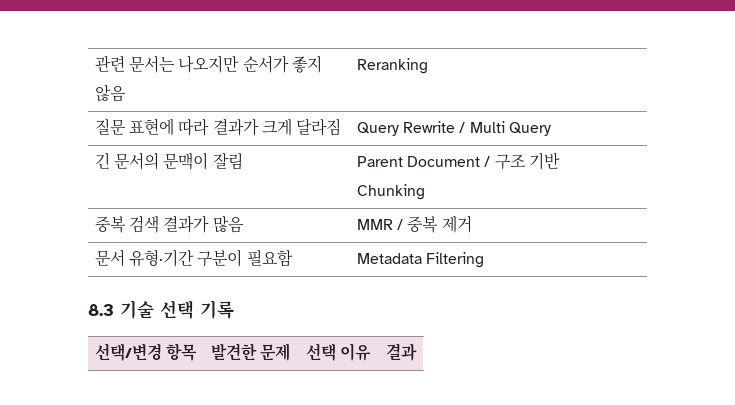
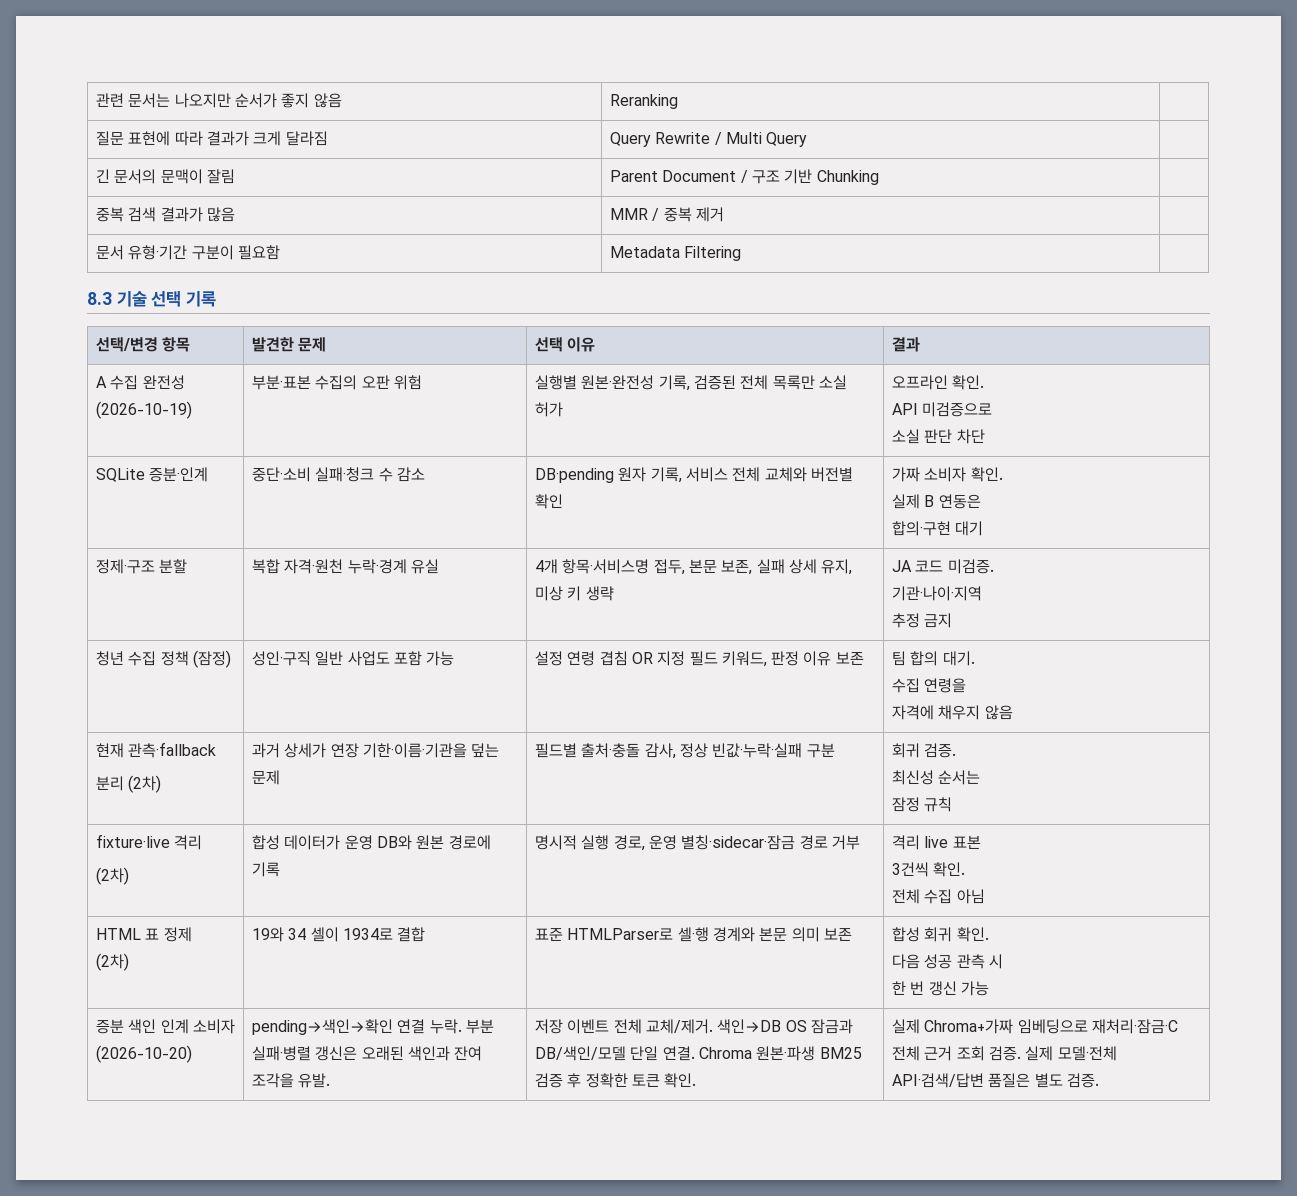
+ A 수집 완전성 (2026-10-19) | 부분·표본 수집의 오판 위험 | 실행별 원본·완전성 기록, 검증된 전체 목록만 소실 허가 | 오프라인 확인.
+ API 미검증으로
+ 소실 판단 차단
+ SQLite 증분·인계 | 중단·소비 실패·청크 수 감소 | DB·pending 원자 기록, 서비스 전체 교체와 버전별 확인 | 가짜 소비자 확인.
+ 실제 B 연동은
+ 합의·구현 대기
+ 정제·구조 분할 | 복합 자격·원천 누락·경계 유실 | 4개 항목·서비스명 접두, 본문 보존, 실패 상세 유지, 미상 키 생략 | JA 코드 미검증.
+ 기관·나이·지역
+ 추정 금지
+ 청년 수집 정책 (잠정) | 성인·구직 일반 사업도 포함 가능 | 설정 연령 겹침 OR 지정 필드 키워드, 판정 이유 보존 | 팀 합의 대기.
+ 수집 연령을
+ 자격에 채우지 않음
+ 현재 관측·fallback
+ 분리 (2차) | 과거 상세가 연장 기한·이름·기관을 덮는 문제 | 필드별 출처·충돌 감사, 정상 빈값·누락·실패 구분 | 회귀 검증.
+ 최신성 순서는
+ 잠정 규칙
+ fixture·live 격리
+ (2차) | 합성 데이터가 운영 DB와 원본 경로에 기록 | 명시적 실행 경로, 운영 별칭·sidecar·잠금 경로 거부 | 격리 live 표본
+ 3건씩 확인.
+ 전체 수집 아님
+ HTML 표 정제
+ (2차) | 19와 34 셀이 1934로 결합 | 표준 HTMLParser로 셀·행 경계와 본문 의미 보존 | 합성 회귀 확인.
+ 다음 성공 관측 시
+ 한 번 갱신 가능
+ 증분 색인 인계 소비자 (2026-10-20) | pending→색인→확인 연결 누락. 부분 실패·병렬 갱신은 오래된 색인과 잔여 조각을 유발. | 저장 이벤트 전체 교체/제거. 색인→DB OS 잠금과 DB/색인/모델 단일 연결. Chroma 원본·파생 BM25 검증 후 정확한 토큰 확인. | 실제 Chroma+가짜 임베딩으로 재처리·잠금·C 전체 근거 조회 검증. 실제 모델·전체 API·검색/답변 품질은 별도 검증.

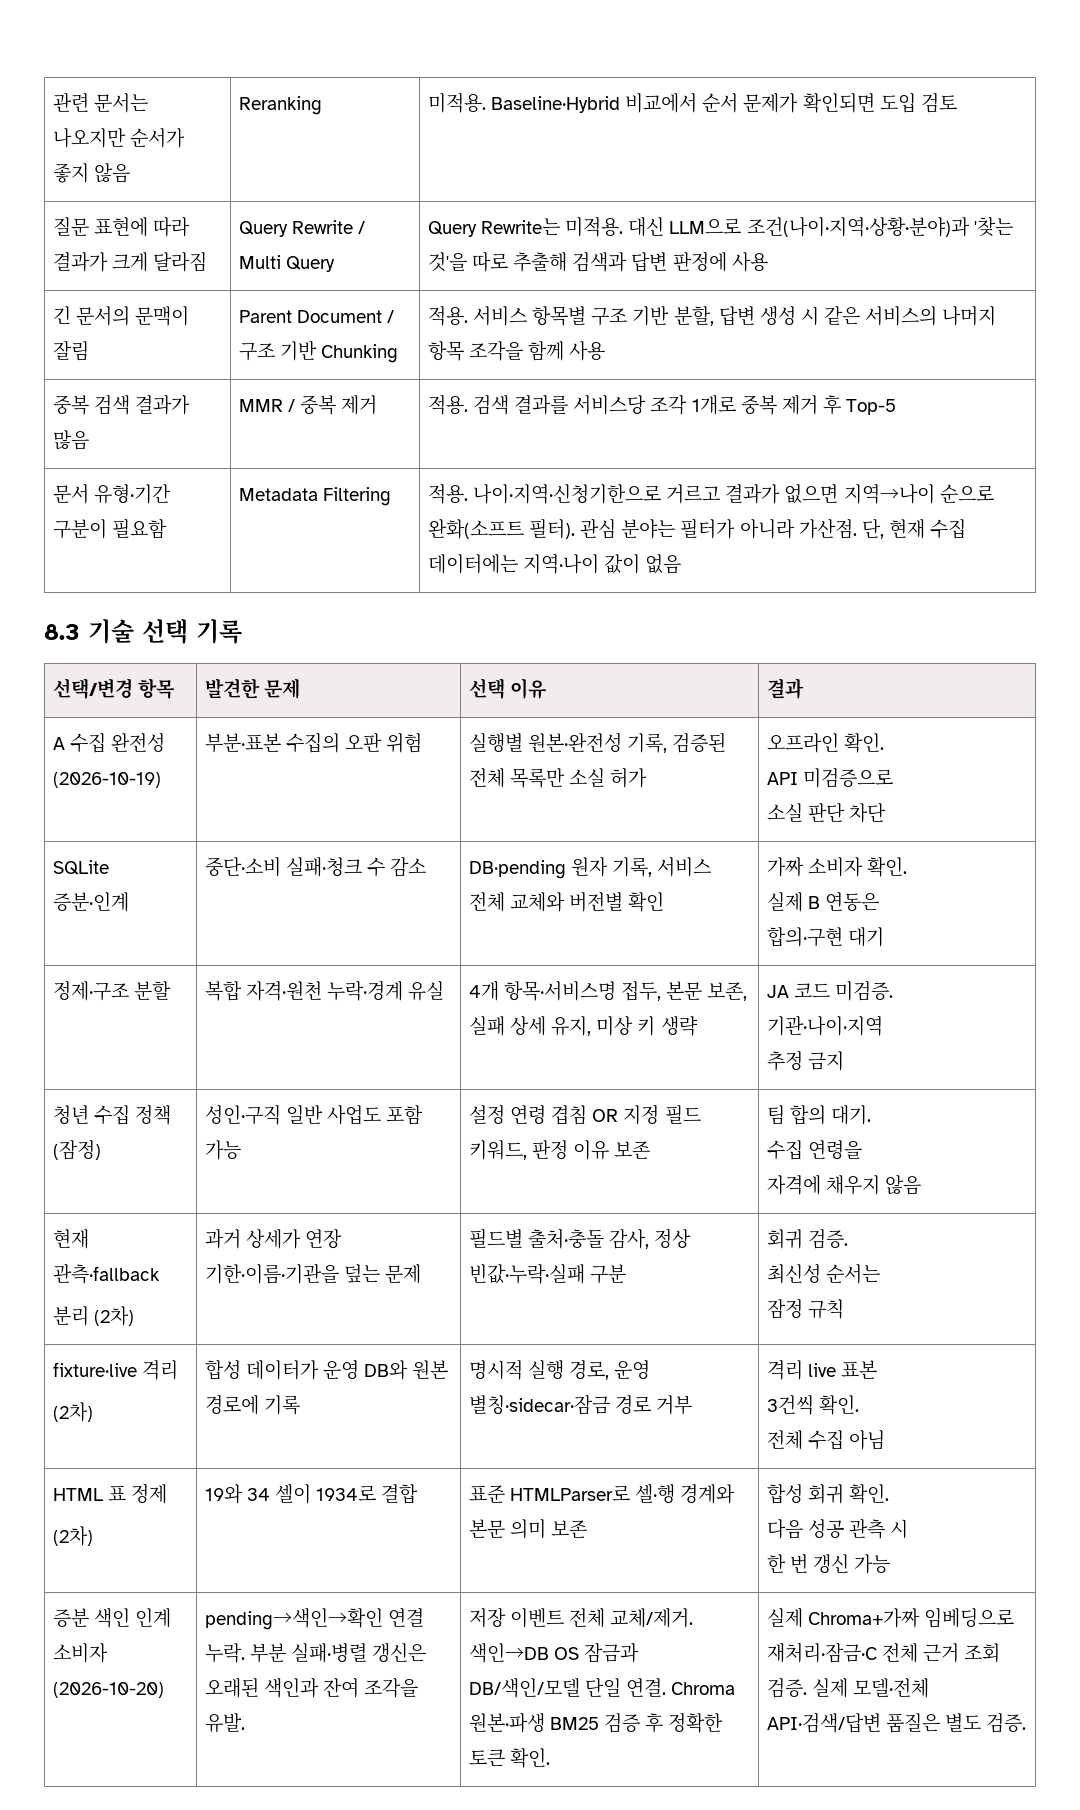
- 관련 문서는 나오지만 순서가 좋지 않음 | Reranking |
+ 관련 문서는 나오지만 순서가 좋지 않음 | Reranking | 미적용. Baseline·Hybrid 비교에서 순서 문제가 확인되면 도입 검토
- 질문 표현에 따라 결과가 크게 달라짐 | Query Rewrite / Multi Query |
+ 질문 표현에 따라 결과가 크게 달라짐 | Query Rewrite / Multi Query | Query Rewrite는 미적용. 대신 LLM으로 조건(나이·지역·상황·분야)과 '찾는 것'을 따로 추출해 검색과 답변 판정에 사용
- 긴 문서의 문맥이 잘림 | Parent Document / 구조 기반 Chunking |
+ 긴 문서의 문맥이 잘림 | Parent Document / 구조 기반 Chunking | 적용. 서비스 항목별 구조 기반 분할, 답변 생성 시 같은 서비스의 나머지 항목 조각을 함께 사용
- 중복 검색 결과가 많음 | MMR / 중복 제거 |
+ 중복 검색 결과가 많음 | MMR / 중복 제거 | 적용. 검색 결과를 서비스당 조각 1개로 중복 제거 후 Top-5
- 문서 유형·기간 구분이 필요함 | Metadata Filtering |
+ 문서 유형·기간 구분이 필요함 | Metadata Filtering | 적용. 나이·지역·신청기한으로 거르고 결과가 없으면 지역→나이 순으로 완화(소프트 필터). 관심 분야는 필터가 아니라 가산점. 단, 현재 수집 데이터에는 지역·나이 값이 없음

